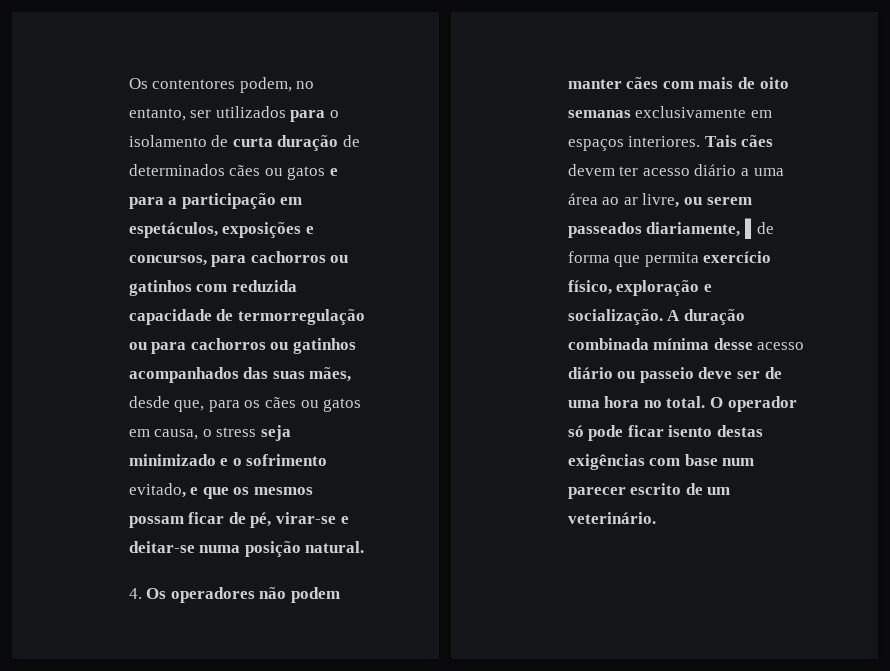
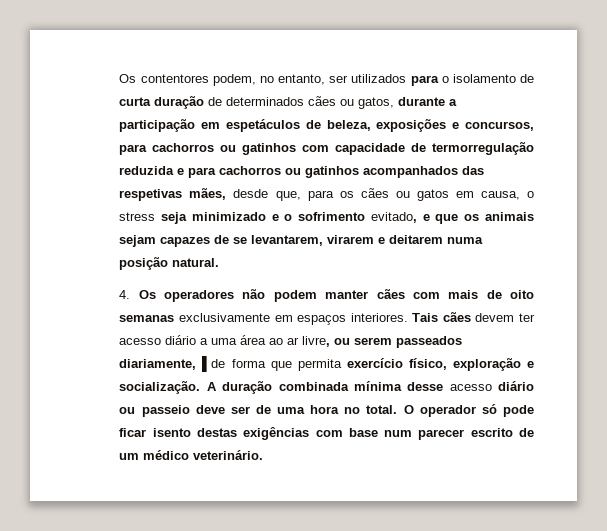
- Os contentores podem, no entanto, ser utilizados para o isolamento de curta duração de determinados cães ou gatos e para a participação em espetáculos, exposições e concursos, para cachorros ou gatinhos com reduzida capacidade de termorregulação ou para cachorros ou gatinhos acompanhados das suas mães, desde que, para os cães ou gatos em causa, o stress seja minimizado e o sofrimento evitado, e que os mesmos possam ficar de pé, virar-se e deitar-se numa posição natural.
+ Os contentores podem, no entanto, ser utilizados para o isolamento de curta duração de determinados cães ou gatos, durante a participação em espetáculos de beleza, exposições e concursos, para cachorros ou gatinhos com capacidade de termorregulação reduzida e para cachorros ou gatinhos acompanhados das respetivas mães, desde que, para os cães ou gatos em causa, o stress seja minimizado e o sofrimento evitado, e que os animais sejam capazes de se levantarem, virarem e deitarem numa posição natural.
- O operador só pode ficar isento destas exigências com base num parecer escrito de um veterinário.
+ O operador só pode ficar isento destas exigências com base num parecer escrito de um médico veterinário.

